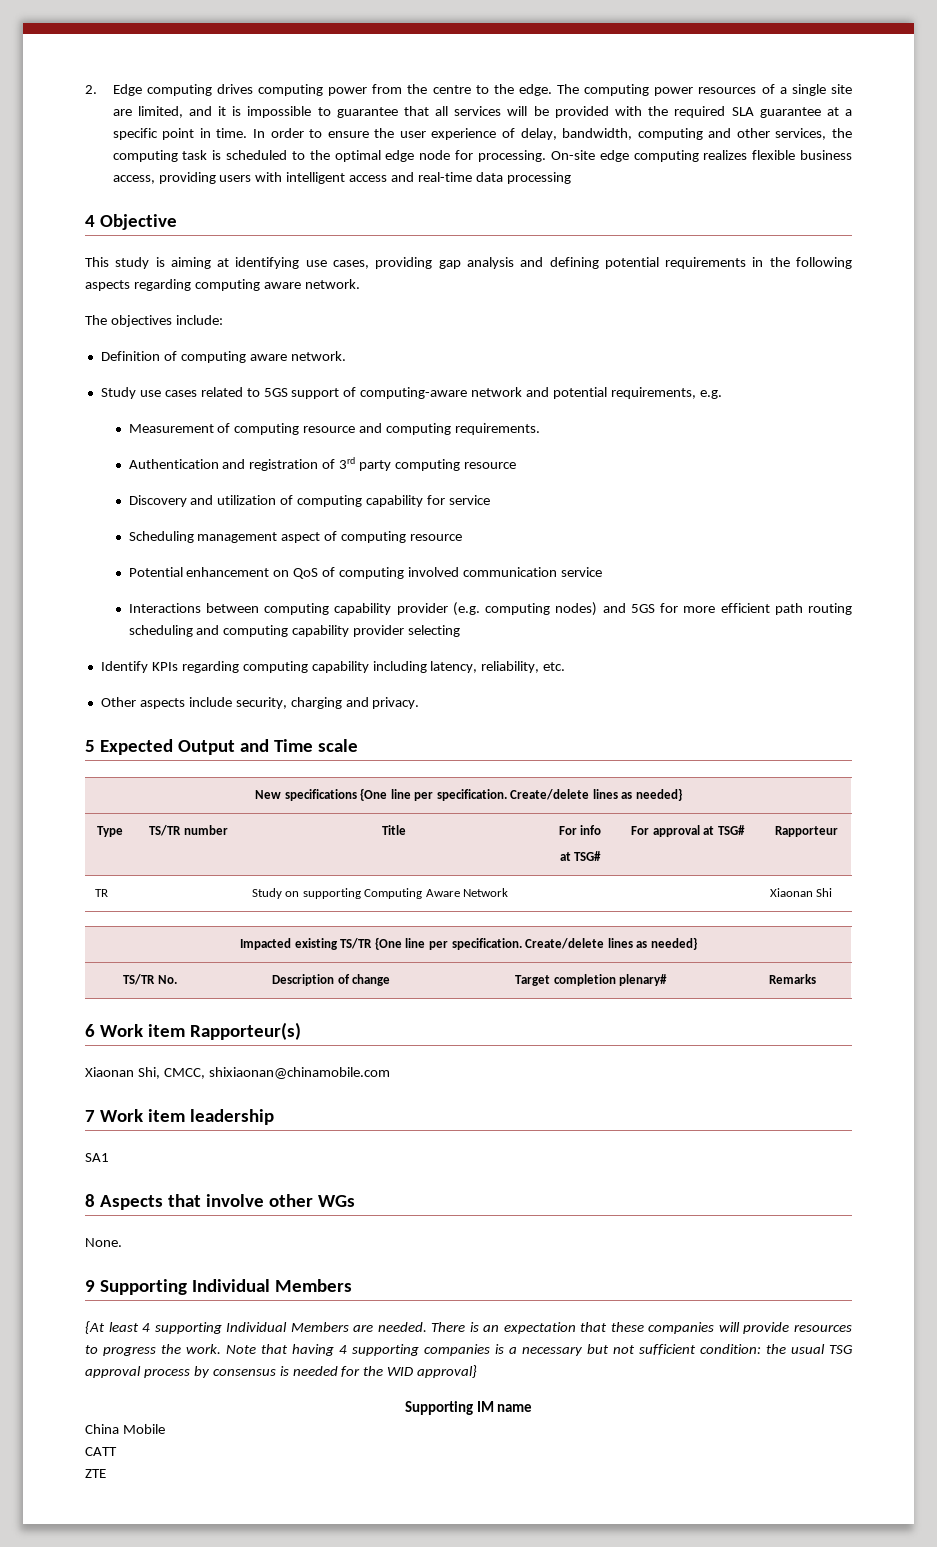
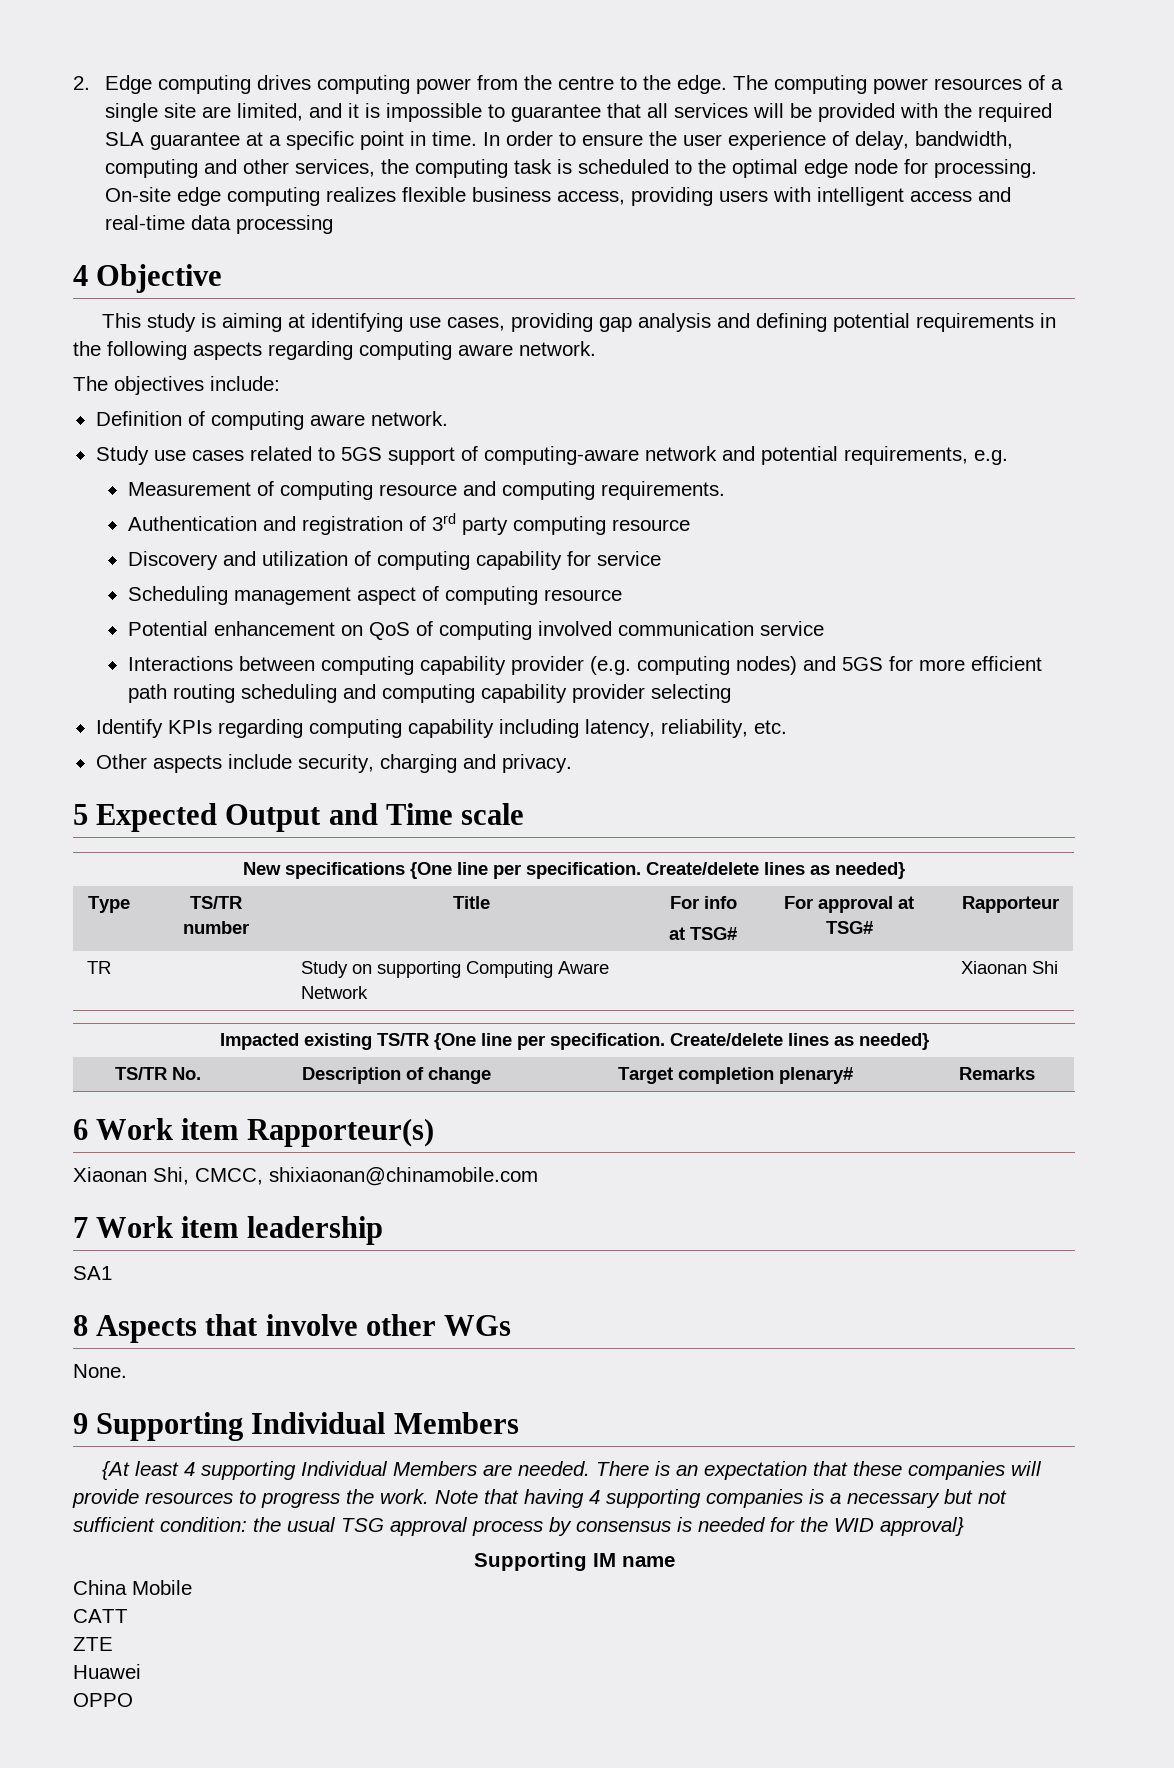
+ Huawei
+ OPPO

